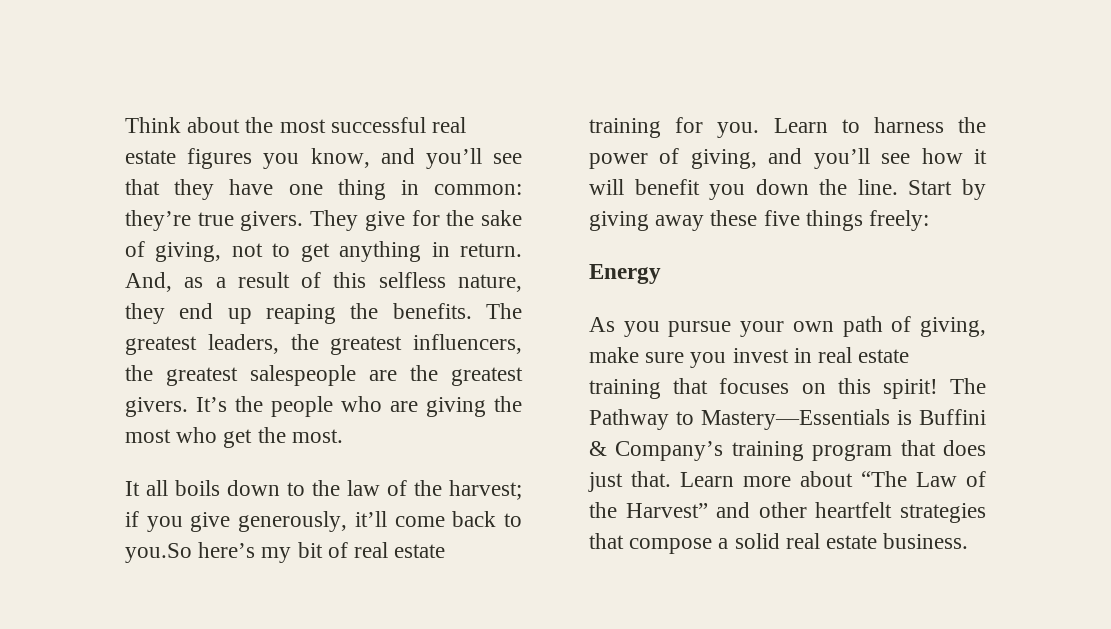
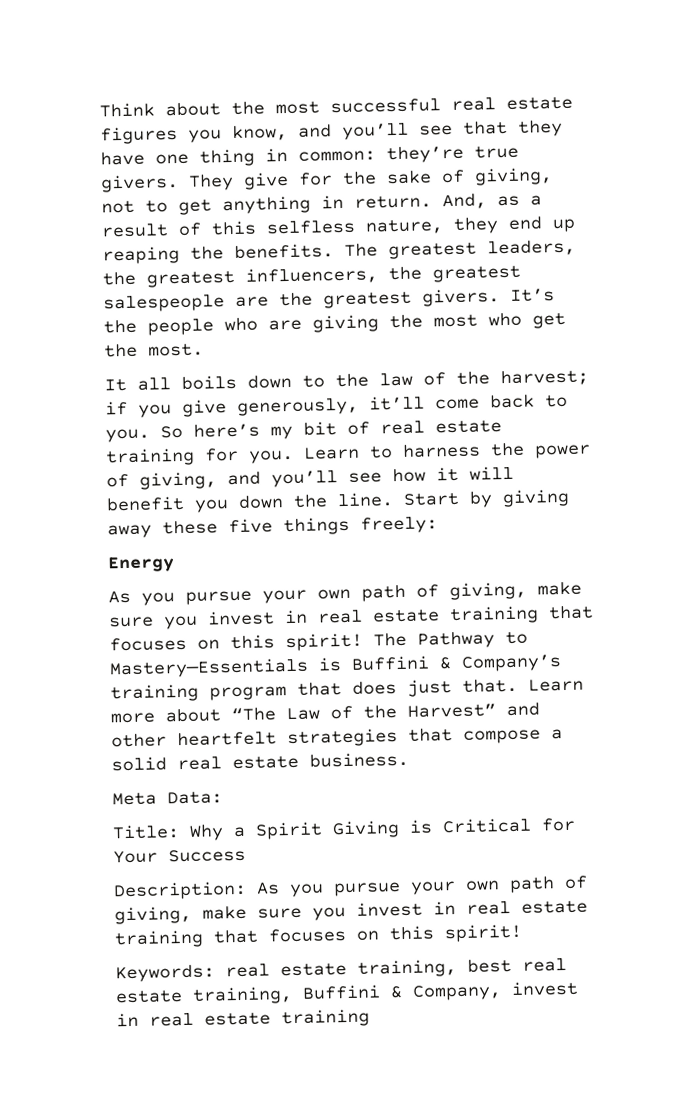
- It all boils down to the law of the harvest; if you give generously, it’ll come back to you.So here’s my bit of real estate training for you.
+ It all boils down to the law of the harvest; if you give generously, it’ll come back to you. So here’s my bit of real estate training for you.
+ Meta Data:
+ Title: Why a Spirit Giving is Critical for Your Success
+ Description: As you pursue your own path of giving, make sure you invest in real estate training that focuses on this spirit!
+ Keywords: real estate training, best real estate training, Buffini & Company, invest in real estate training

